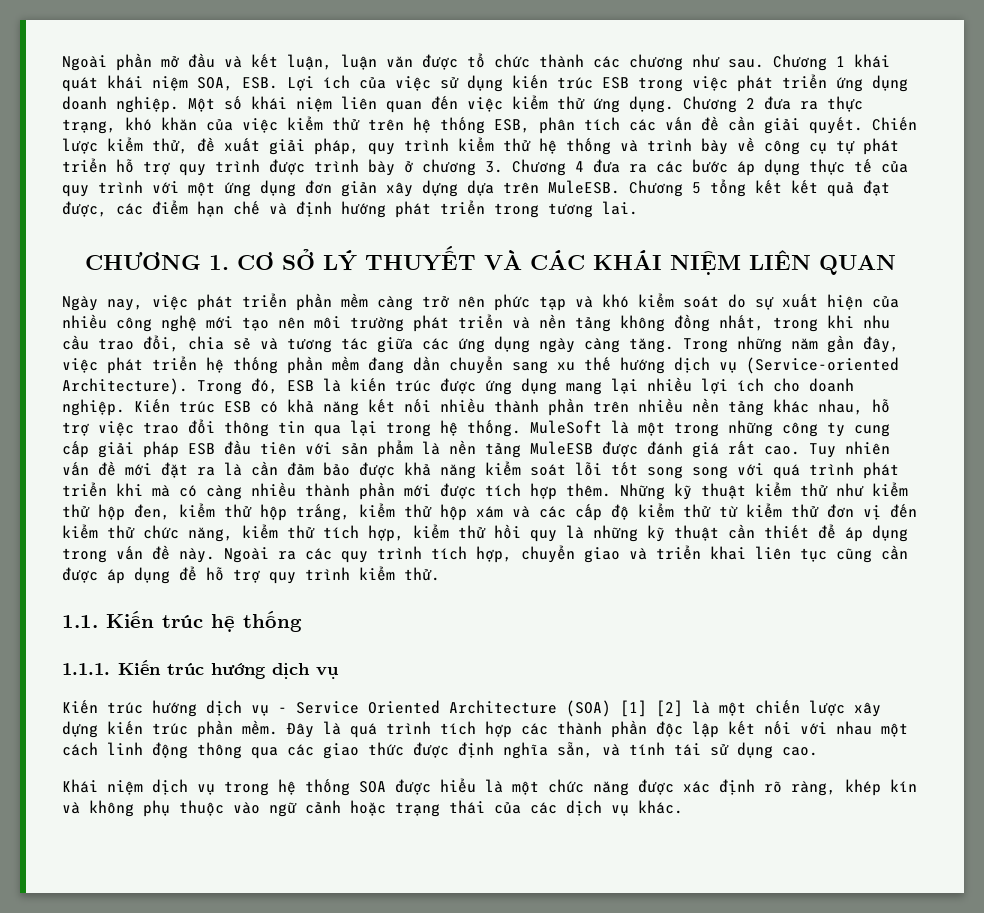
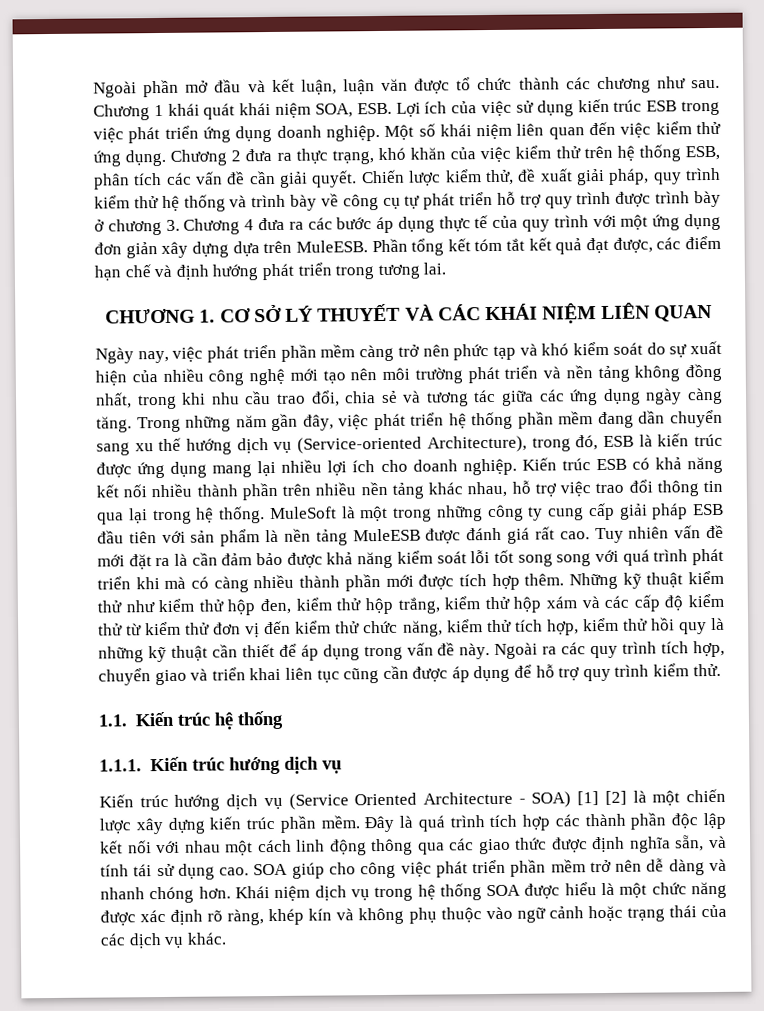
- Chương 5 tổng kết kết quả đạt được, các điểm hạn chế và định hướng phát triển trong tương lai.
+ Phần tổng kết tóm tắt kết quả đạt được, các điểm hạn chế và định hướng phát triển trong tương lai.
- Trong những năm gần đây, việc phát triển hệ thống phần mềm đang dần chuyển sang xu thế hướng dịch vụ (Service-oriented Architecture). Trong đó, ESB là kiến trúc được ứng dụng mang lại nhiều lợi ích cho doanh nghiệp.
+ Trong những năm gần đây, việc phát triển hệ thống phần mềm đang dần chuyển sang xu thế hướng dịch vụ (Service-oriented Architecture), trong đó, ESB là kiến trúc được ứng dụng mang lại nhiều lợi ích cho doanh nghiệp.
- Kiến trúc hướng dịch vụ - Service Oriented Architecture (SOA) [1] [2] là một chiến lược xây dựng kiến trúc phần mềm.
+ Kiến trúc hướng dịch vụ (Service Oriented Architecture - SOA) [1] [2] là một chiến lược xây dựng kiến trúc phần mềm.
- Đây là quá trình tích hợp các thành phần độc lập kết nối với nhau một cách linh động thông qua các giao thức được định nghĩa sẵn, và tính tái sử dụng cao.
- Khái niệm dịch vụ trong hệ thống SOA được hiểu là một chức năng được xác định rõ ràng, khép kín và không phụ thuộc vào ngữ cảnh hoặc trạng thái của các dịch vụ khác.
+ Đây là quá trình tích hợp các thành phần độc lập kết nối với nhau một cách linh động thông qua các giao thức được định nghĩa sẵn, và tính tái sử dụng cao. SOA giúp cho công việc phát triển phần mềm trở nên dễ dàng và nhanh chóng hơn. Khái niệm dịch vụ trong hệ thống SOA được hiểu là một chức năng được xác định rõ ràng, khép kín và không phụ thuộc vào ngữ cảnh hoặc trạng thái của các dịch vụ khác.

